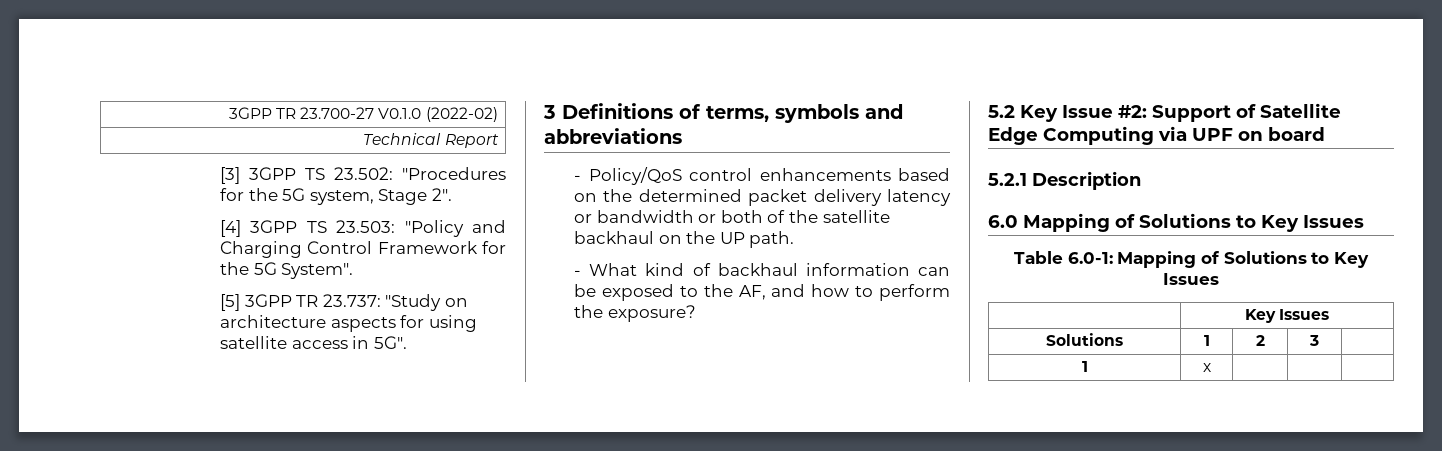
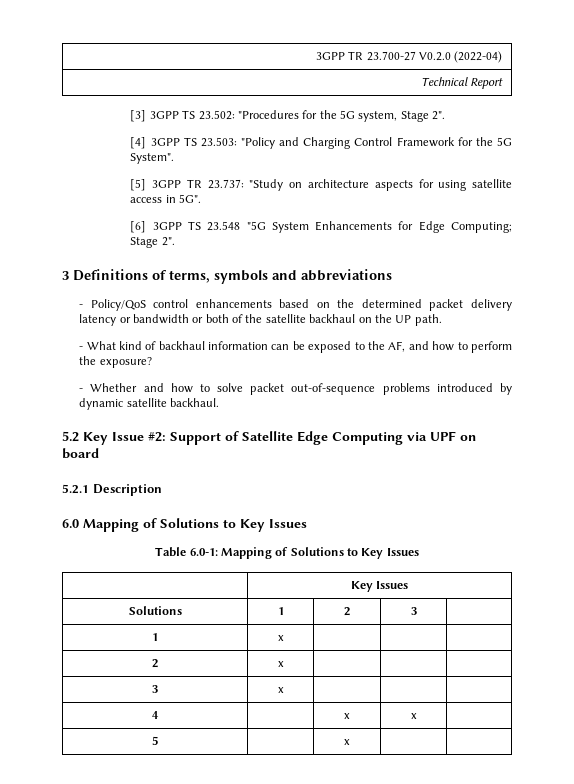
- 3GPP TR 23.700-27 V0.1.0 (2022-02)
+ 3GPP TR 23.700-27 V0.2.0 (2022-04)
+ [6] 3GPP TS 23.548 "5G System Enhancements for Edge Computing; Stage 2".
+ - Whether and how to solve packet out-of-sequence problems introduced by dynamic satellite backhaul.
+ 2 | x | | |
+ 3 | x | | |
+ 4 | | x | x |
+ 5 | | x | |

